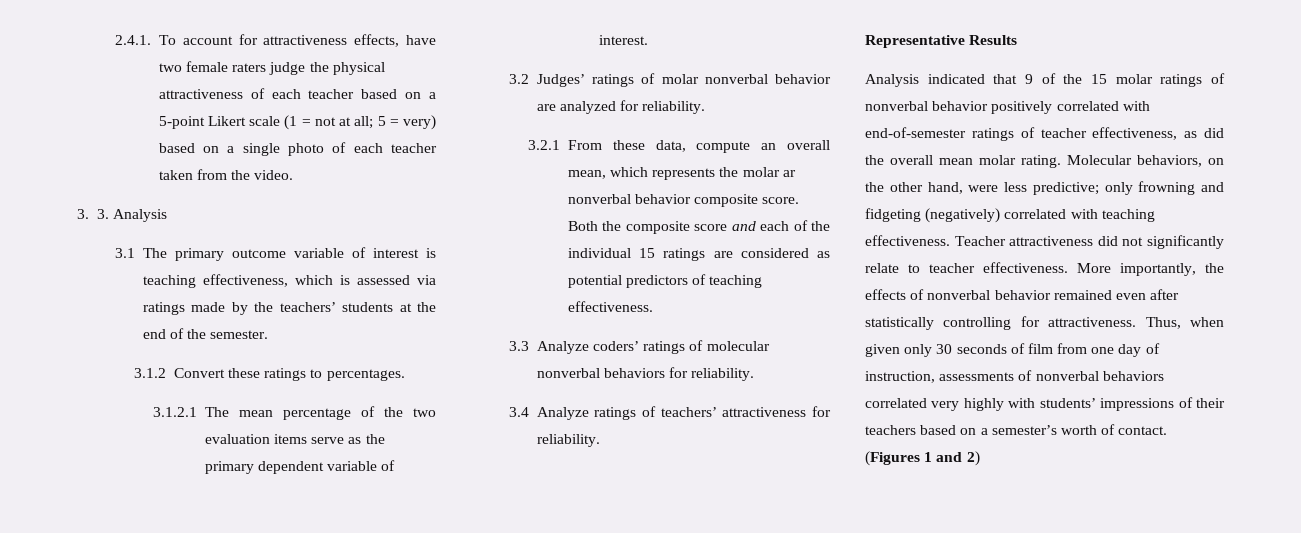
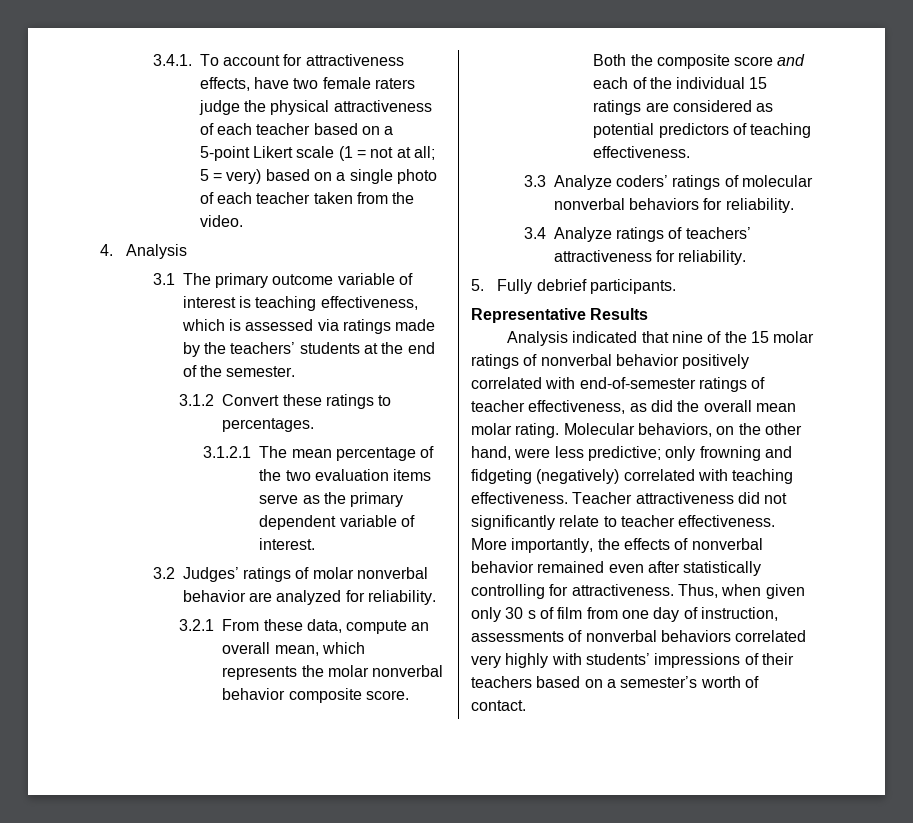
- 2.4.1. To account for attractiveness effects, have two female raters judge the physical attractiveness of each teacher based on a 5-point Likert scale (1 = not at all; 5 = very) based on a single photo of each teacher taken from the video.
+ 3.4.1. To account for attractiveness effects, have two female raters judge the physical attractiveness of each teacher based on a 5-point Likert scale (1 = not at all; 5 = very) based on a single photo of each teacher taken from the video.
- 3. 3. Analysis
+ 4. Analysis
- 3.2.1 From these data, compute an overall mean, which represents the molar ar nonverbal behavior composite score.
+ 3.2.1 From these data, compute an overall mean, which represents the molar nonverbal behavior composite score.
+ 5. Fully debrief participants.
- Analysis indicated that 9 of the 15 molar ratings of nonverbal behavior positively correlated with end-of-semester ratings of teacher effectiveness, as did the overall mean molar rating.
+ Analysis indicated that nine of the 15 molar ratings of nonverbal behavior positively correlated with end-of-semester ratings of teacher effectiveness, as did the overall mean molar rating.
- Thus, when given only 30 seconds of film from one day of instruction, assessments of nonverbal behaviors correlated very highly with students’ impressions of their teachers based on a semester’s worth of contact. (Figures 1 and 2)
+ Thus, when given only 30 s of film from one day of instruction, assessments of nonverbal behaviors correlated very highly with students’ impressions of their teachers based on a semester’s worth of contact.

